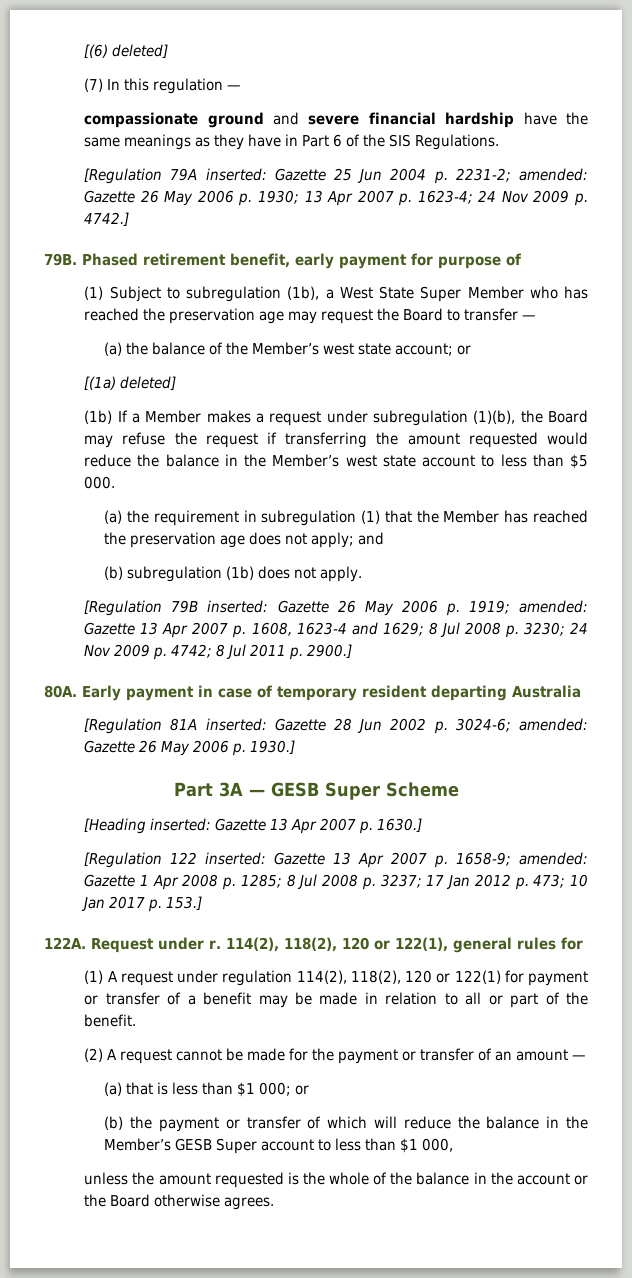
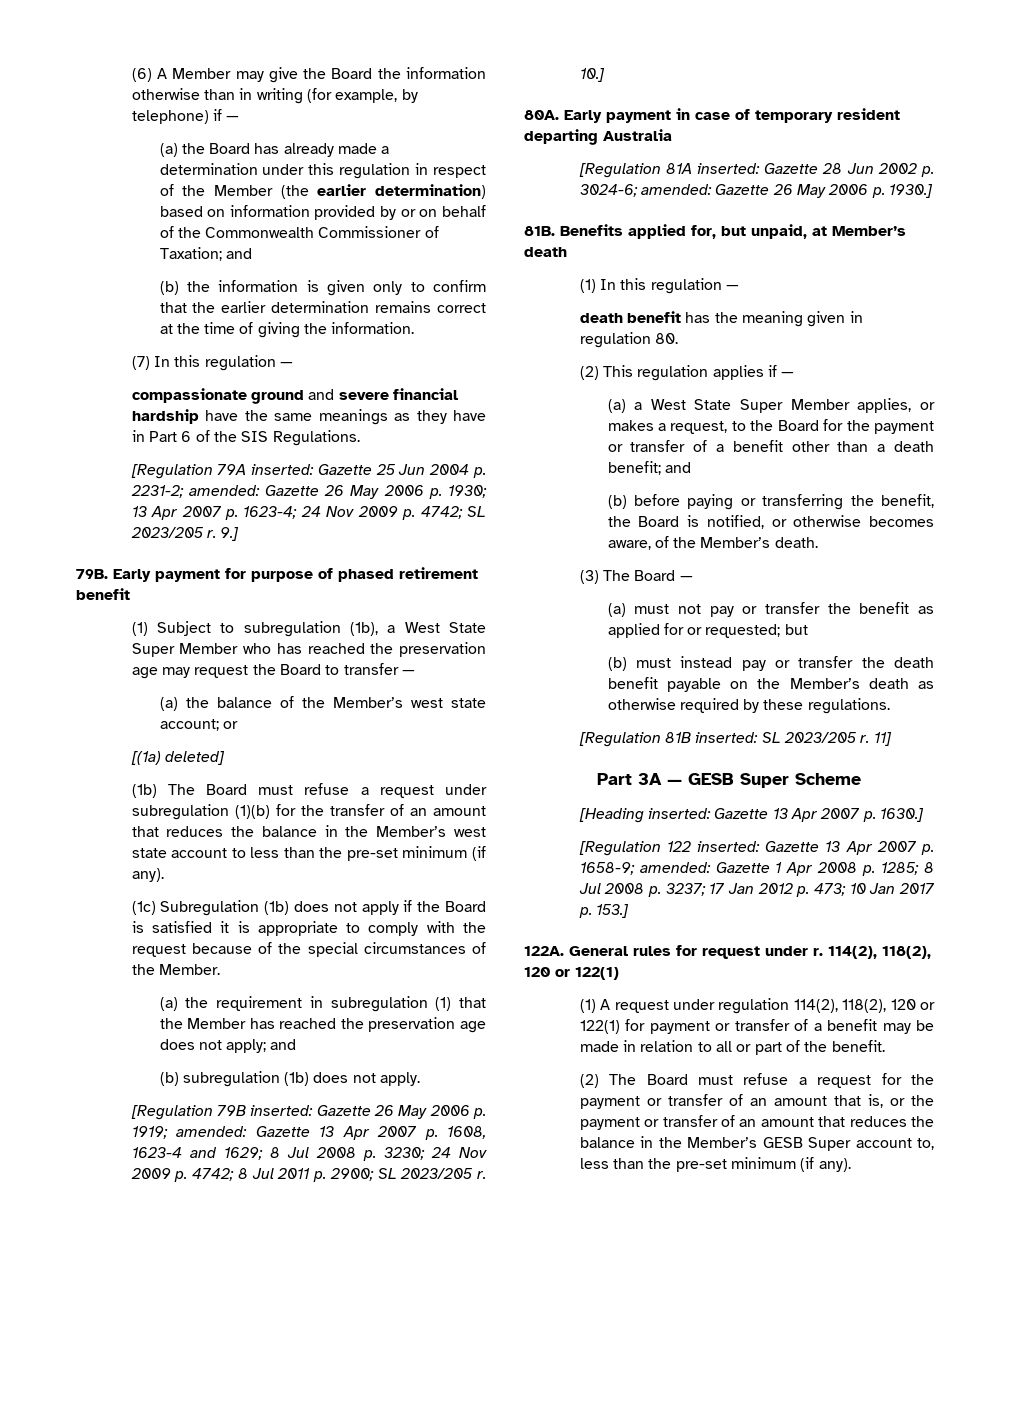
- [(6) deleted]
+ (6) A Member may give the Board the information otherwise than in writing (for example, by telephone) if —
+ (a) the Board has already made a determination under this regulation in respect of the Member (the earlier determination) based on information provided by or on behalf of the Commonwealth Commissioner of Taxation; and
+ (b) the information is given only to confirm that the earlier determination remains correct at the time of giving the information.
- [Regulation 79A inserted: Gazette 25 Jun 2004 p. 2231-2; amended: Gazette 26 May 2006 p. 1930; 13 Apr 2007 p. 1623-4; 24 Nov 2009 p. 4742.]
- 79B. Phased retirement benefit, early payment for purpose of
+ [Regulation 79A inserted: Gazette 25 Jun 2004 p. 2231-2; amended: Gazette 26 May 2006 p. 1930; 13 Apr 2007 p. 1623-4; 24 Nov 2009 p. 4742; SL 2023/205 r. 9.]
+ 79B. Early payment for purpose of phased retirement benefit
- (1b) If a Member makes a request under subregulation (1)(b), the Board may refuse the request if transferring the amount requested would reduce the balance in the Member’s west state account to less than $5 000.
+ (1b) The Board must refuse a request under subregulation (1)(b) for the transfer of an amount that reduces the balance in the Member’s west state account to less than the pre-set minimum (if any).
+ (1c) Subregulation (1b) does not apply if the Board is satisfied it is appropriate to comply with the request because of the special circumstances of the Member.
- [Regulation 79B inserted: Gazette 26 May 2006 p. 1919; amended: Gazette 13 Apr 2007 p. 1608, 1623-4 and 1629; 8 Jul 2008 p. 3230; 24 Nov 2009 p. 4742; 8 Jul 2011 p. 2900.]
+ [Regulation 79B inserted: Gazette 26 May 2006 p. 1919; amended: Gazette 13 Apr 2007 p. 1608, 1623-4 and 1629; 8 Jul 2008 p. 3230; 24 Nov 2009 p. 4742; 8 Jul 2011 p. 2900; SL 2023/205 r. 10.]
+ 81B. Benefits applied for, but unpaid, at Member’s death
+ (1) In this regulation —
+ death benefit has the meaning given in regulation 80.
+ (2) This regulation applies if —
+ (a) a West State Super Member applies, or makes a request, to the Board for the payment or transfer of a benefit other than a death benefit; and
+ (b) before paying or transferring the benefit, the Board is notified, or otherwise becomes aware, of the Member’s death.
+ (3) The Board —
+ (a) must not pay or transfer the benefit as applied for or requested; but
+ (b) must instead pay or transfer the death benefit payable on the Member’s death as otherwise required by these regulations.
+ [Regulation 81B inserted: SL 2023/205 r. 11]
- Request under r. 114(2), 118(2), 120 or 122(1), general rules for
+ General rules for request under r. 114(2), 118(2), 120 or 122(1)
- (2) A request cannot be made for the payment or transfer of an amount —
- (a) that is less than $1 000; or
- (b) the payment or transfer of which will reduce the balance in the Member’s GESB Super account to less than $1 000,
- unless the amount requested is the whole of the balance in the account or the Board otherwise agrees.
+ (2) The Board must refuse a request for the payment or transfer of an amount that is, or the payment or transfer of an amount that reduces the balance in the Member’s GESB Super account to, less than the pre-set minimum (if any).

